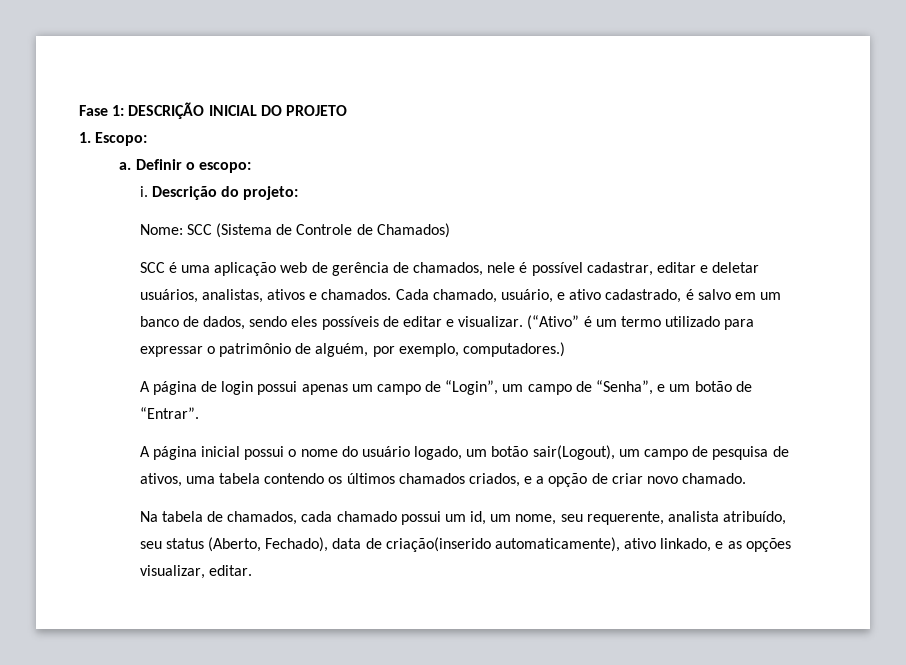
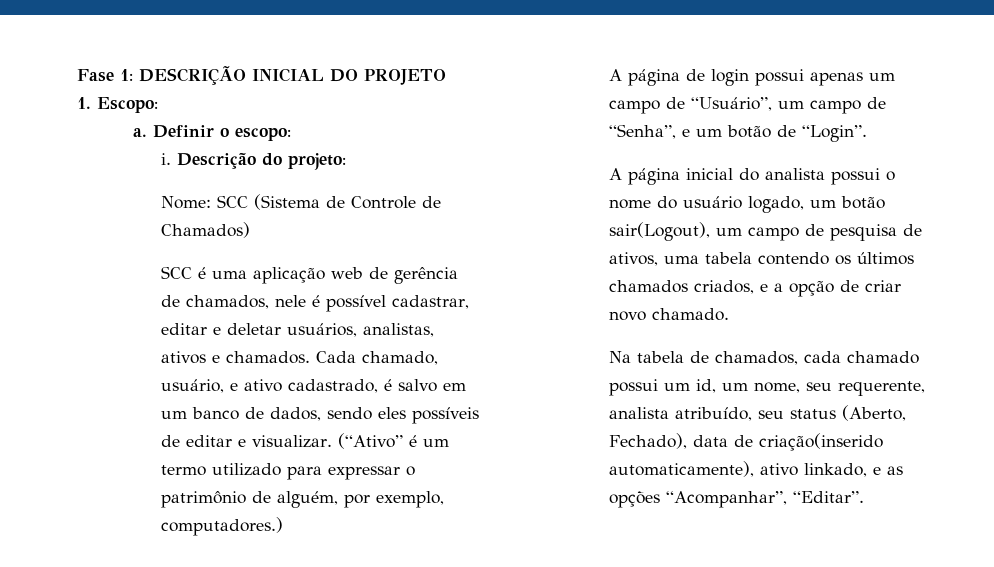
- A página de login possui apenas um campo de “Login”, um campo de “Senha”, e um botão de “Entrar”.
+ A página de login possui apenas um campo de “Usuário”, um campo de “Senha”, e um botão de “Login”.
- A página inicial possui o nome do usuário logado, um botão sair(Logout), um campo de pesquisa de ativos, uma tabela contendo os últimos chamados criados, e a opção de criar novo chamado.
+ A página inicial do analista possui o nome do usuário logado, um botão sair(Logout), um campo de pesquisa de ativos, uma tabela contendo os últimos chamados criados, e a opção de criar novo chamado.
- Na tabela de chamados, cada chamado possui um id, um nome, seu requerente, analista atribuído, seu status (Aberto, Fechado), data de criação(inserido automaticamente), ativo linkado, e as opções visualizar, editar.
+ Na tabela de chamados, cada chamado possui um id, um nome, seu requerente, analista atribuído, seu status (Aberto, Fechado), data de criação(inserido automaticamente), ativo linkado, e as opções “Acompanhar”, “Editar”.

